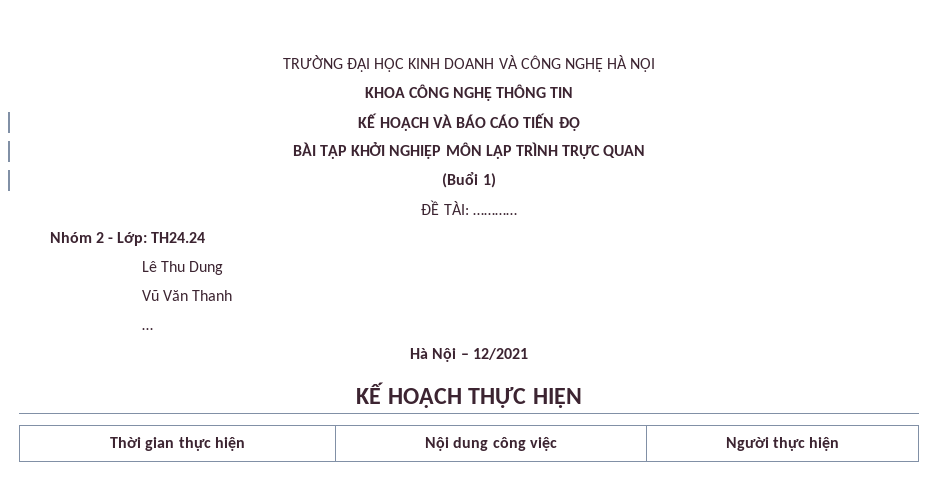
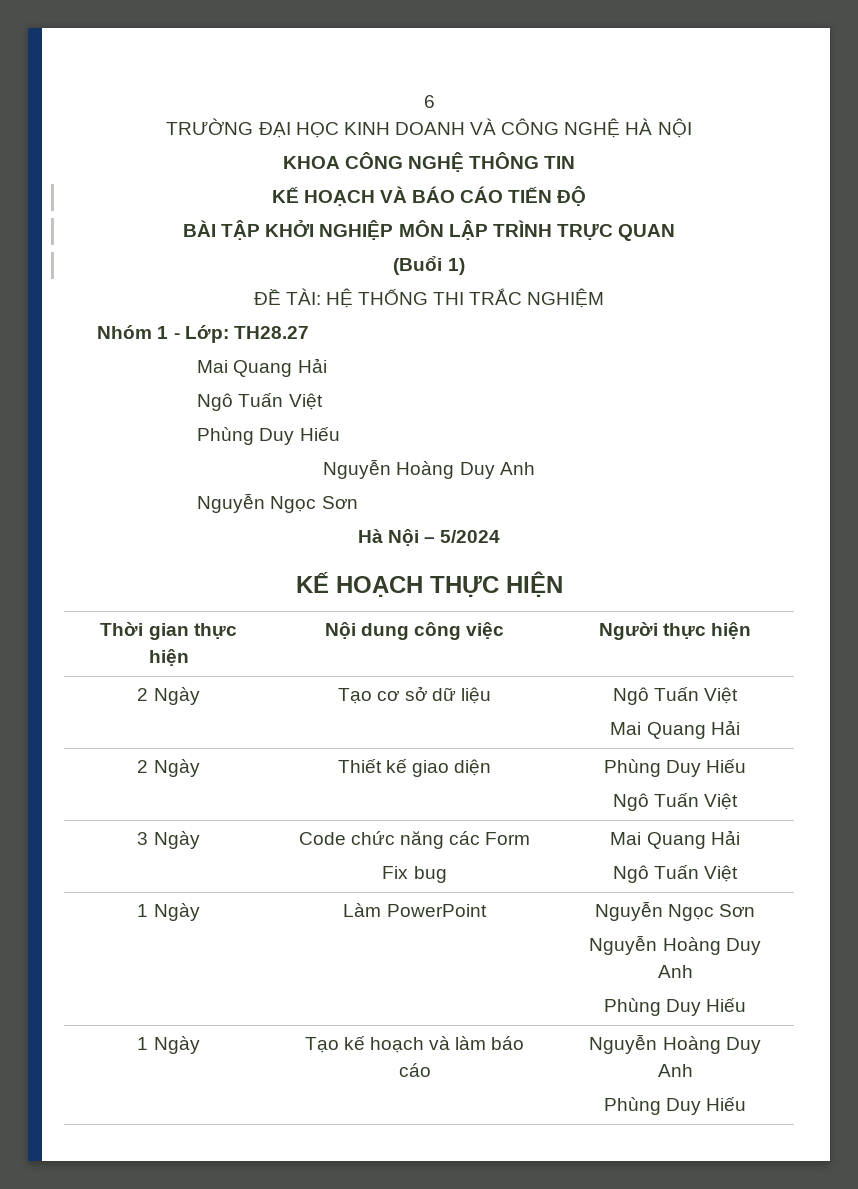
+ 6
- ĐỀ TÀI: …………
+ ĐỀ TÀI: HỆ THỐNG THI TRẮC NGHIỆM
- Nhóm 2 - Lớp: TH24.24
- Lê Thu Dung
- Vũ Văn Thanh
- …
+ Nhóm 1 - Lớp: TH28.27
+ Mai Quang Hải
+ Ngô Tuấn Việt
+ Phùng Duy Hiếu
+ Nguyễn Hoàng Duy Anh
+ Nguyễn Ngọc Sơn
- Hà Nội – 12/2021
+ Hà Nội – 5/2024
+ 2 Ngày | Tạo cơ sở dữ liệu | Ngô Tuấn Việt
+ Mai Quang Hải
+ 2 Ngày | Thiết kế giao diện | Phùng Duy Hiếu
+ Ngô Tuấn Việt
+ 3 Ngày | Code chức năng các Form
+ Fix bug | Mai Quang Hải
+ Ngô Tuấn Việt
+ 1 Ngày | Làm PowerPoint | Nguyễn Ngọc Sơn
+ Nguyễn Hoàng Duy Anh
+ Phùng Duy Hiếu
+ 1 Ngày | Tạo kế hoạch và làm báo cáo | Nguyễn Hoàng Duy Anh
+ Phùng Duy Hiếu

